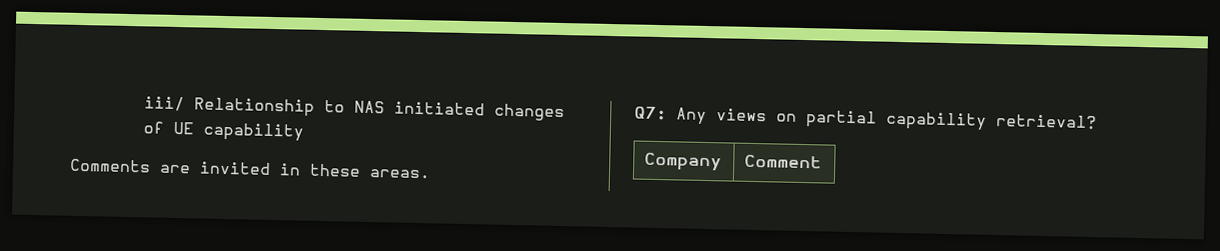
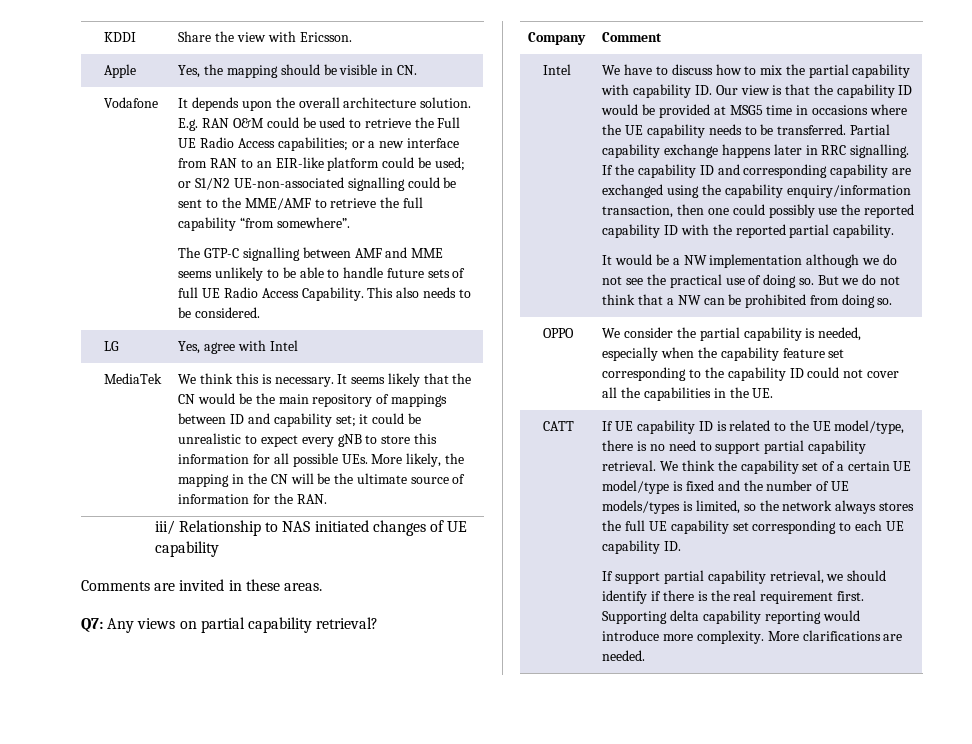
+ KDDI | Share the view with Ericsson.
+ Apple | Yes, the mapping should be visible in CN.
+ Vodafone | It depends upon the overall architecture solution. E.g. RAN O&M could be used to retrieve the Full UE Radio Access capabilities; or a new interface from RAN to an EIR-like platform could be used; or S1/N2 UE-non-associated signalling could be sent to the MME/AMF to retrieve the full capability “from somewhere”.
+ The GTP-C signalling between AMF and MME seems unlikely to be able to handle future sets of full UE Radio Access Capability. This also needs to be considered.
+ LG | Yes, agree with Intel
+ MediaTek | We think this is necessary. It seems likely that the CN would be the main repository of mappings between ID and capability set; it could be unrealistic to expect every gNB to store this information for all possible UEs. More likely, the mapping in the CN will be the ultimate source of information for the RAN.
+ Intel | We have to discuss how to mix the partial capability with capability ID. Our view is that the capability ID would be provided at MSG5 time in occasions where the UE capability needs to be transferred. Partial capability exchange happens later in RRC signalling. If the capability ID and corresponding capability are exchanged using the capability enquiry/information transaction, then one could possibly use the reported capability ID with the reported partial capability.
+ It would be a NW implementation although we do not see the practical use of doing so. But we do not think that a NW can be prohibited from doing so.
+ OPPO | We consider the partial capability is needed, especially when the capability feature set corresponding to the capability ID could not cover all the capabilities in the UE.
+ CATT | If UE capability ID is related to the UE model/type, there is no need to support partial capability retrieval. We think the capability set of a certain UE model/type is fixed and the number of UE models/types is limited, so the network always stores the full UE capability set corresponding to each UE capability ID.
+ If support partial capability retrieval, we should identify if there is the real requirement first. Supporting delta capability reporting would introduce more complexity. More clarifications are needed.

